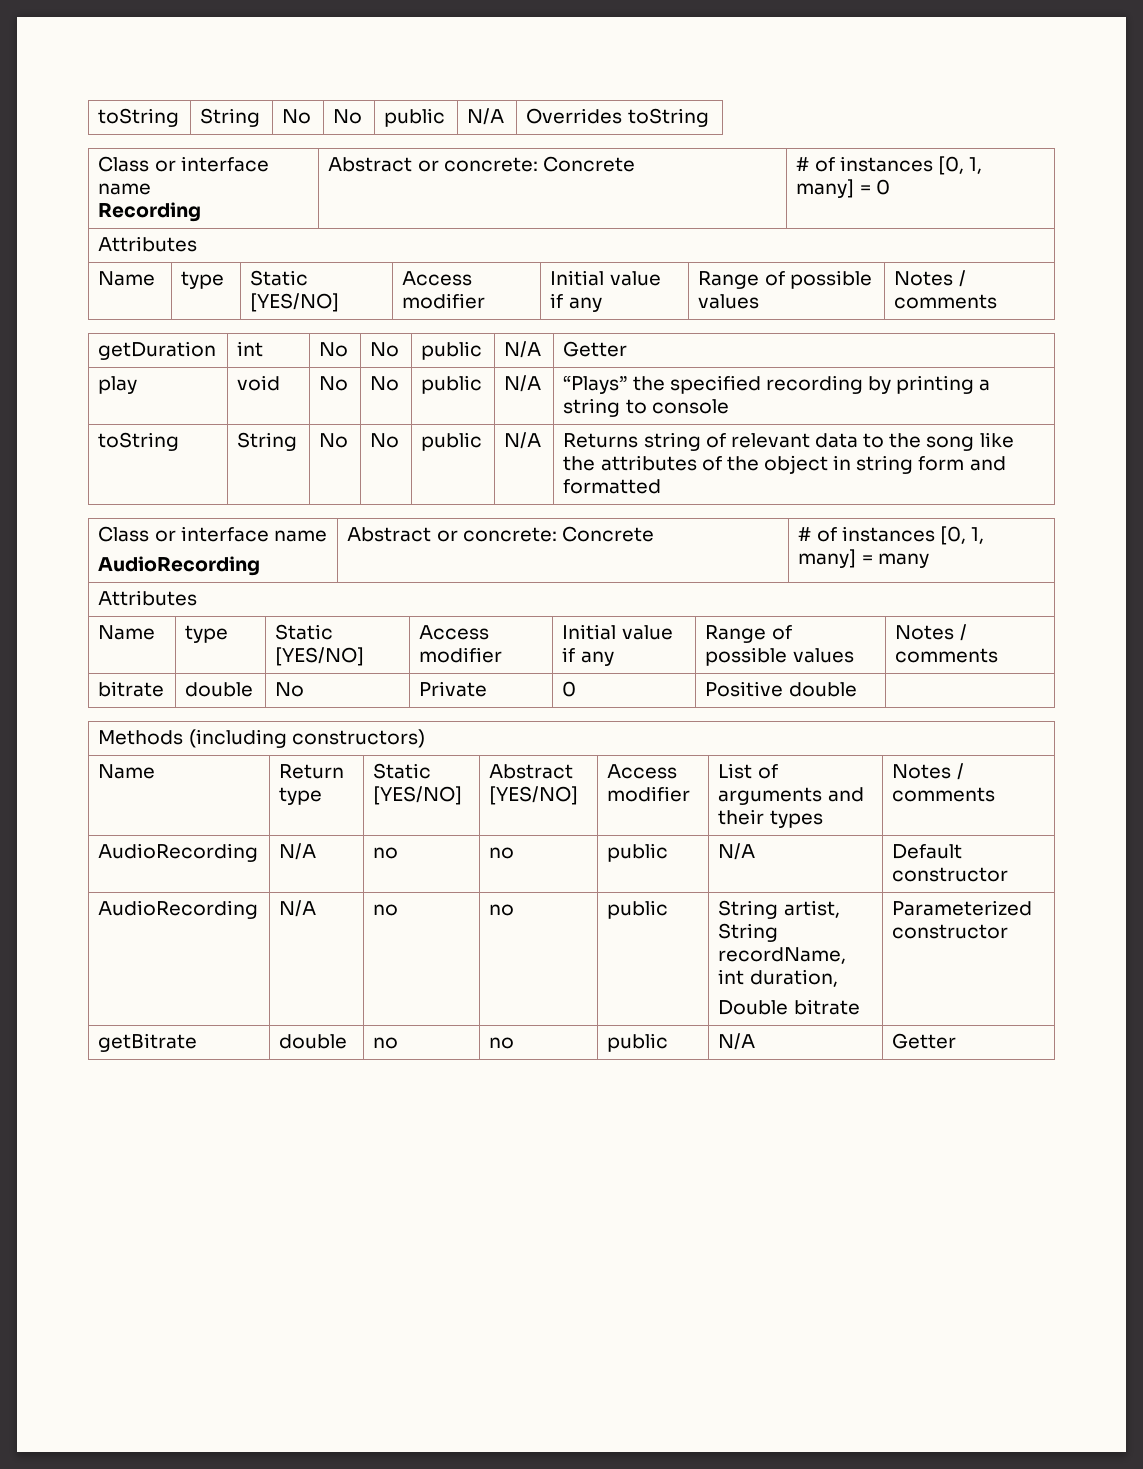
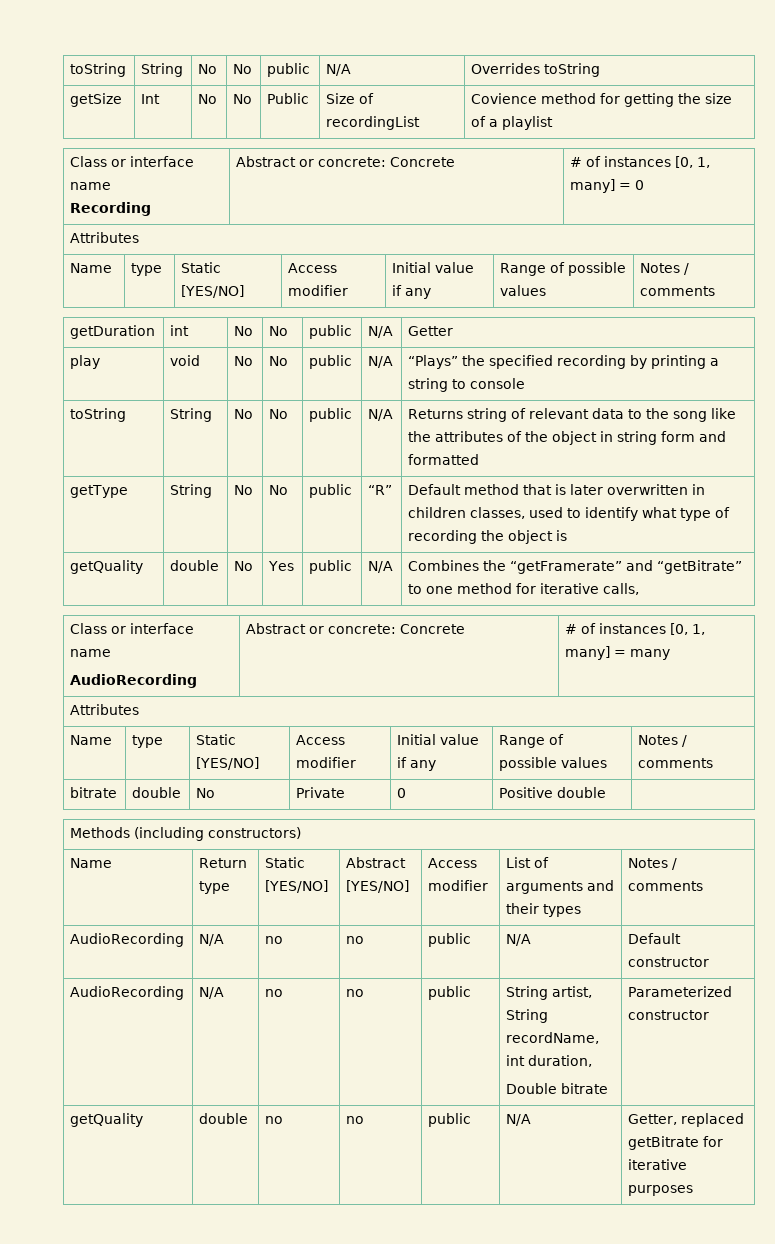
+ getSize | Int | No | No | Public | Size of recordingList | Covience method for getting the size of a playlist
+ getType | String | No | No | public | “R” | Default method that is later overwritten in children classes, used to identify what type of recording the object is
+ getQuality | double | No | Yes | public | N/A | Combines the “getFramerate” and “getBitrate” to one method for iterative calls,
- getBitrate | double | no | no | public | N/A | Getter
+ getQuality | double | no | no | public | N/A | Getter, replaced getBitrate for iterative purposes

